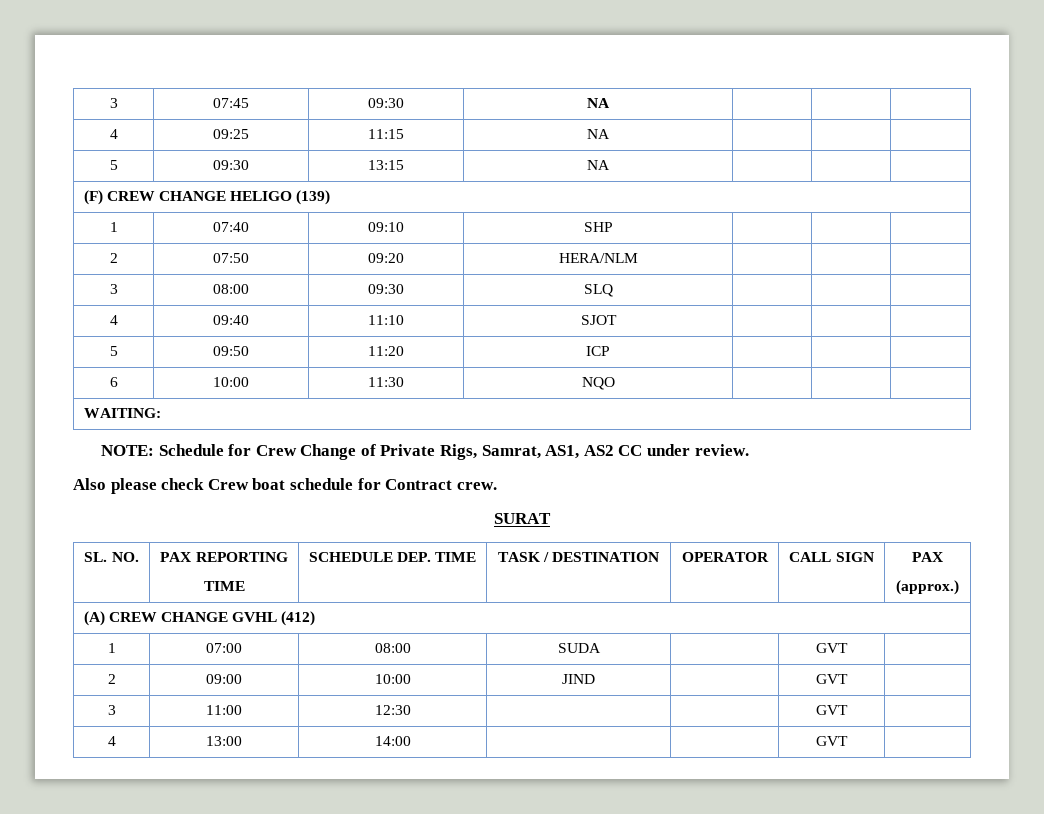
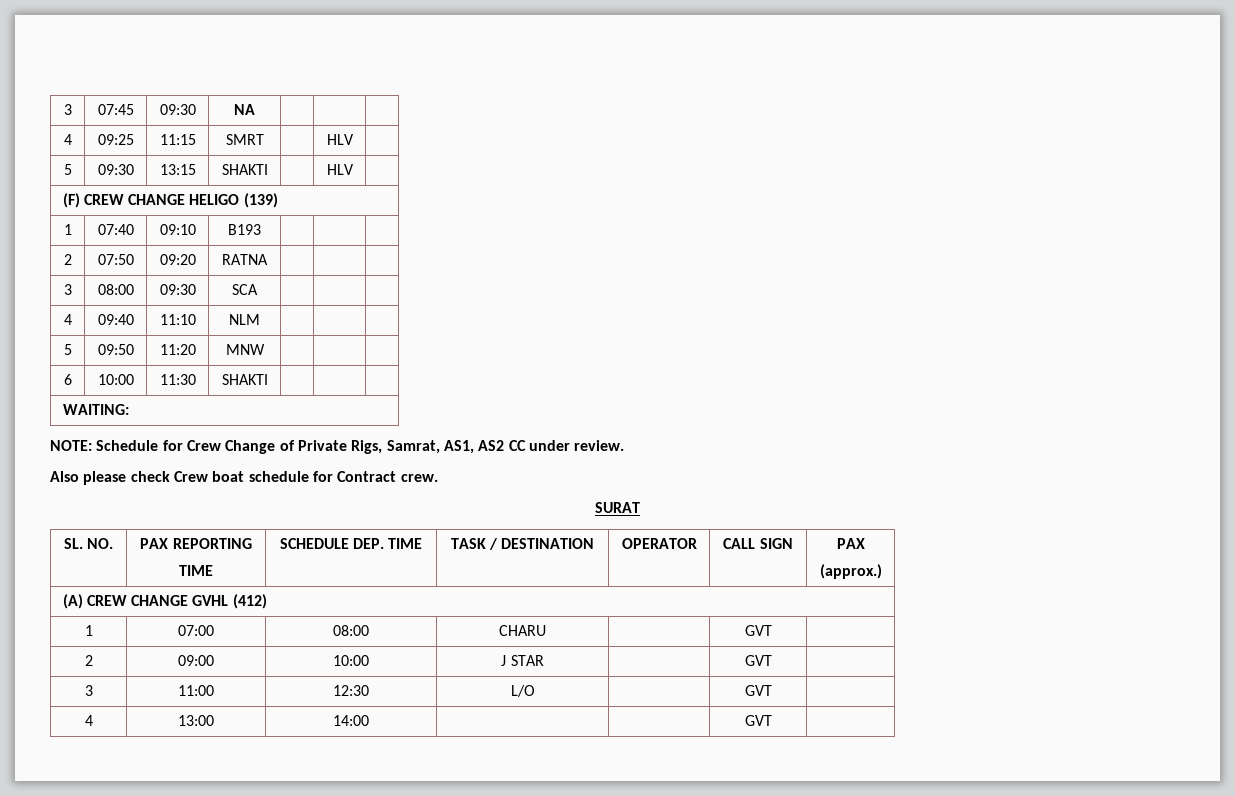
- 4 | 09:25 | 11:15 | NA | | |
+ 4 | 09:25 | 11:15 | SMRT | | HLV |
- 5 | 09:30 | 13:15 | NA | | |
+ 5 | 09:30 | 13:15 | SHAKTI | | HLV |
- 1 | 07:40 | 09:10 | SHP | | |
+ 1 | 07:40 | 09:10 | B193 | | |
- 2 | 07:50 | 09:20 | HERA/NLM | | |
+ 2 | 07:50 | 09:20 | RATNA | | |
- 3 | 08:00 | 09:30 | SLQ | | |
+ 3 | 08:00 | 09:30 | SCA | | |
- 4 | 09:40 | 11:10 | SJOT | | |
+ 4 | 09:40 | 11:10 | NLM | | |
- 5 | 09:50 | 11:20 | ICP | | |
+ 5 | 09:50 | 11:20 | MNW | | |
- 6 | 10:00 | 11:30 | NQO | | |
+ 6 | 10:00 | 11:30 | SHAKTI | | |
- 1 | 07:00 | 08:00 | SUDA | | GVT |
+ 1 | 07:00 | 08:00 | CHARU | | GVT |
- 2 | 09:00 | 10:00 | JIND | | GVT |
+ 2 | 09:00 | 10:00 | J STAR | | GVT |
- 3 | 11:00 | 12:30 | | | GVT |
+ 3 | 11:00 | 12:30 | L/O | | GVT |

